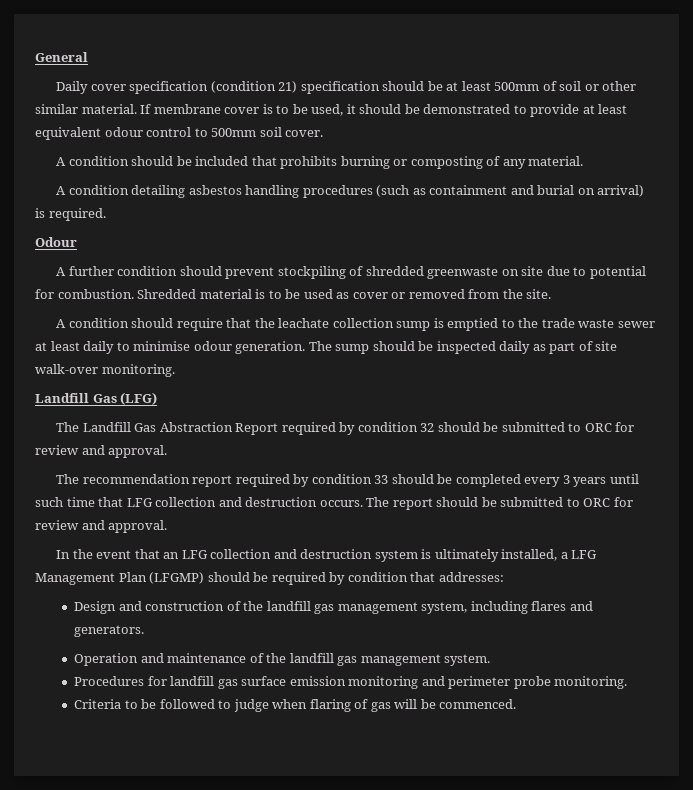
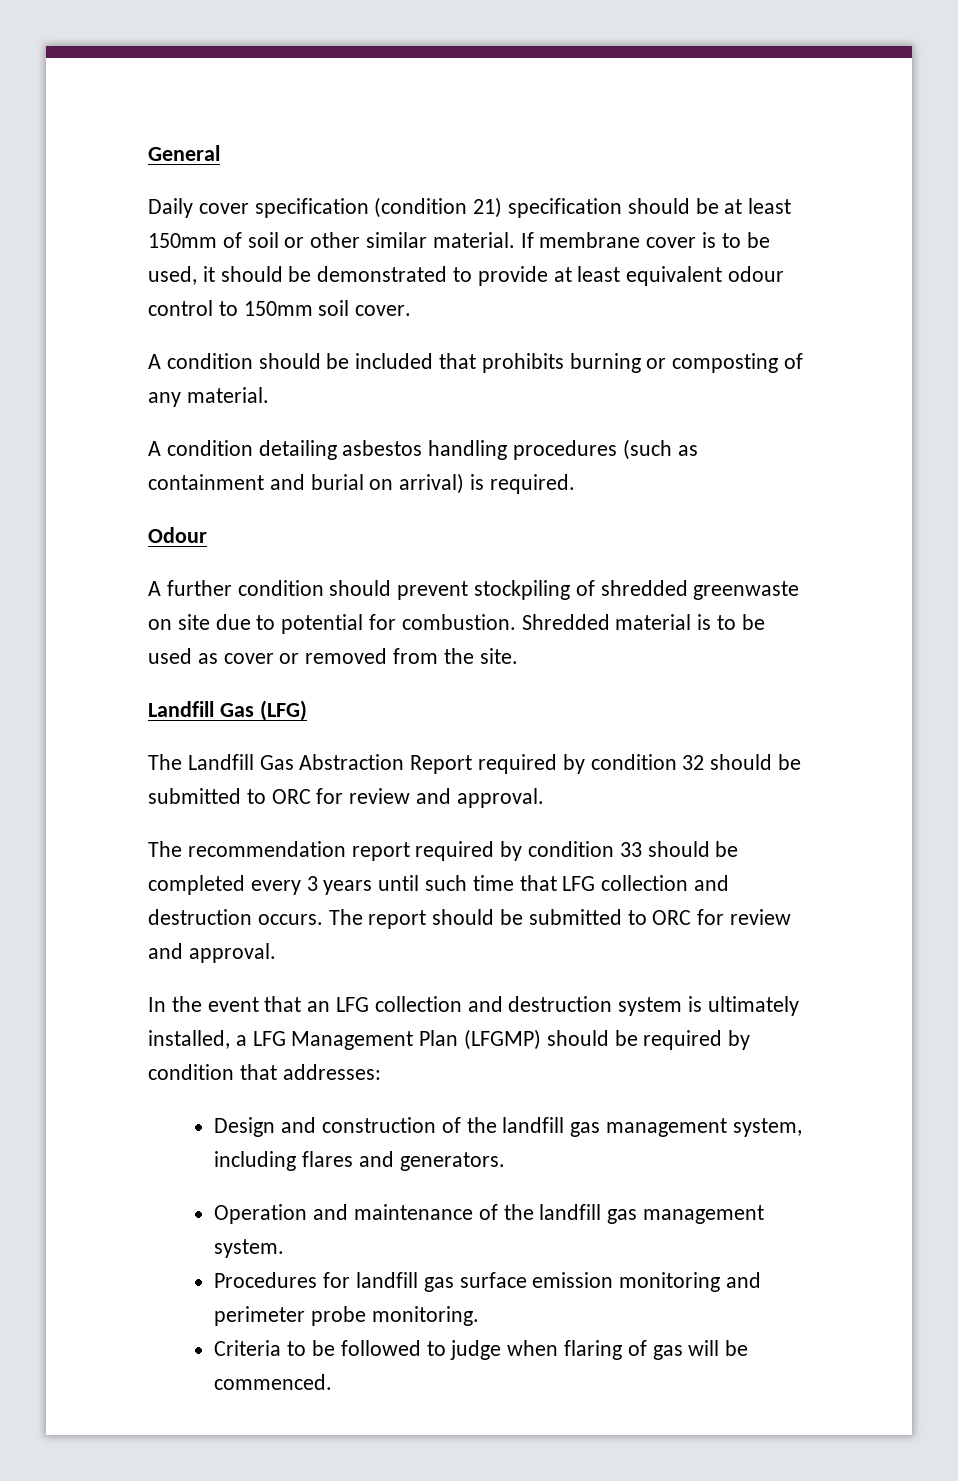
- Daily cover specification (condition 21) specification should be at least 500mm of soil or other similar material.
+ Daily cover specification (condition 21) specification should be at least 150mm of soil or other similar material.
- If membrane cover is to be used, it should be demonstrated to provide at least equivalent odour control to 500mm soil cover.
+ If membrane cover is to be used, it should be demonstrated to provide at least equivalent odour control to 150mm soil cover.
- A condition should require that the leachate collection sump is emptied to the trade waste sewer at least daily to minimise odour generation. The sump should be inspected daily as part of site walk-over monitoring.

